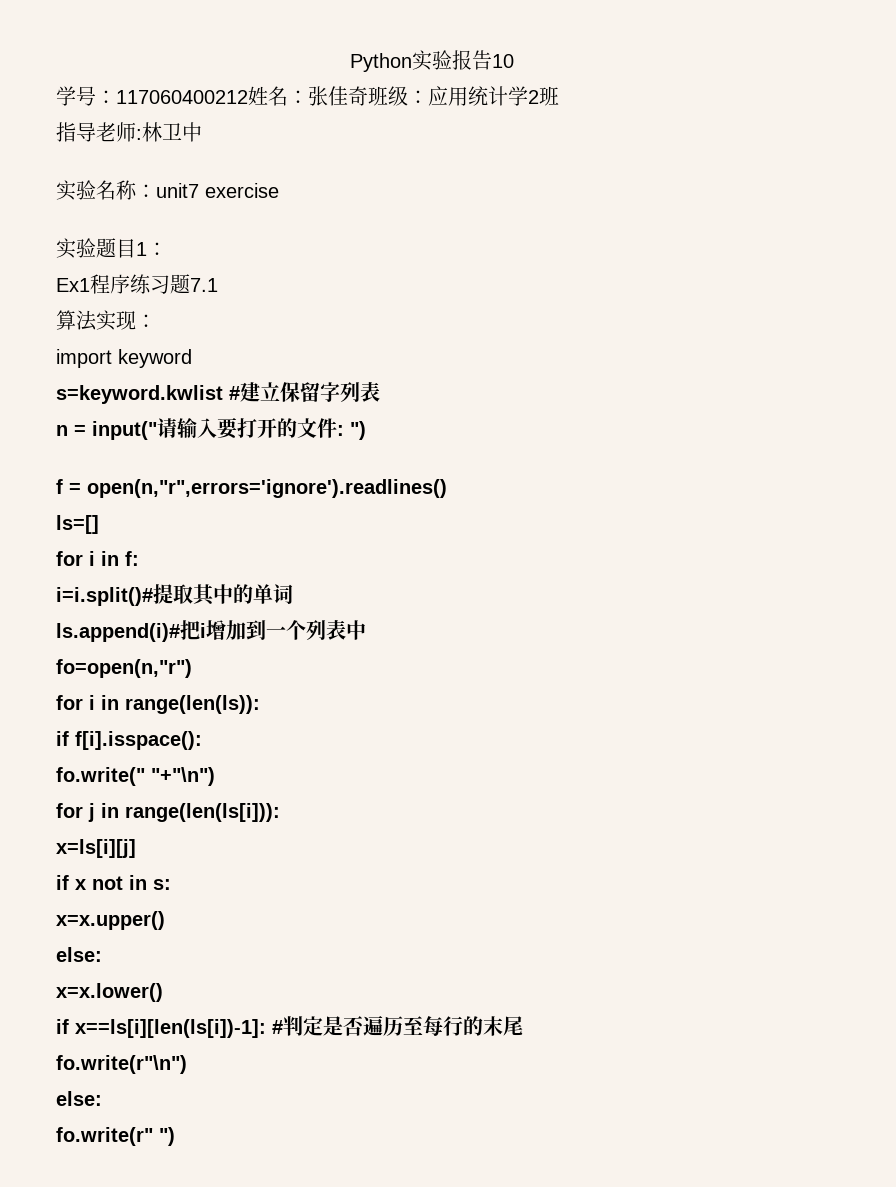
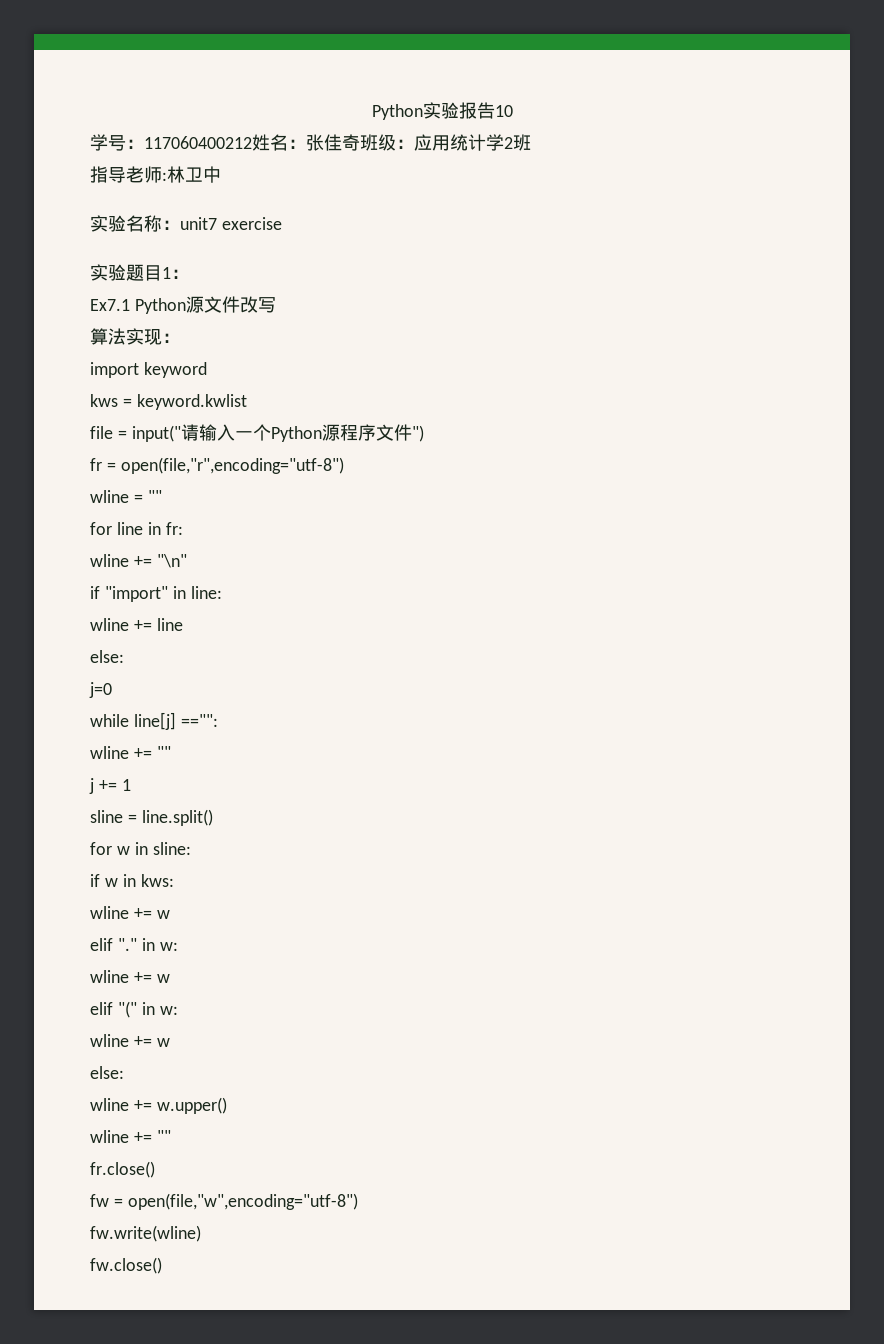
- Ex1程序练习题7.1
+ Ex7.1 Python源文件改写
- s=keyword.kwlist #建立保留字列表
- n = input("请输入要打开的文件: ")
- f = open(n,"r",errors='ignore').readlines()
- ls=[]
- for i in f:
- i=i.split()#提取其中的单词
- ls.append(i)#把i增加到一个列表中
- fo=open(n,"r")
- for i in range(len(ls)):
- if f[i].isspace():
- fo.write(" "+"\n")
- for j in range(len(ls[i])):
- x=ls[i][j]
- if x not in s:
- x=x.upper()
+ kws = keyword.kwlist
+ file = input("请输入一个Python源程序文件")
+ fr = open(file,"r",encoding="utf-8")
+ wline = ""
+ for line in fr:
+ wline += "\n"
+ if "import" in line:
+ wline += line
  else:
- x=x.lower()
- if x==ls[i][len(ls[i])-1]: #判定是否遍历至每行的末尾
- fo.write(r"\n")
+ j=0
+ while line[j] =="":
+ wline += ""
+ j += 1
+ sline = line.split()
+ for w in sline:
+ if w in kws:
+ wline += w
+ elif "." in w:
+ wline += w
+ elif "(" in w:
+ wline += w
  else:
- fo.write(r" ")
+ wline += w.upper()
+ wline += ""
+ fr.close()
+ fw = open(file,"w",encoding="utf-8")
+ fw.write(wline)
+ fw.close()

